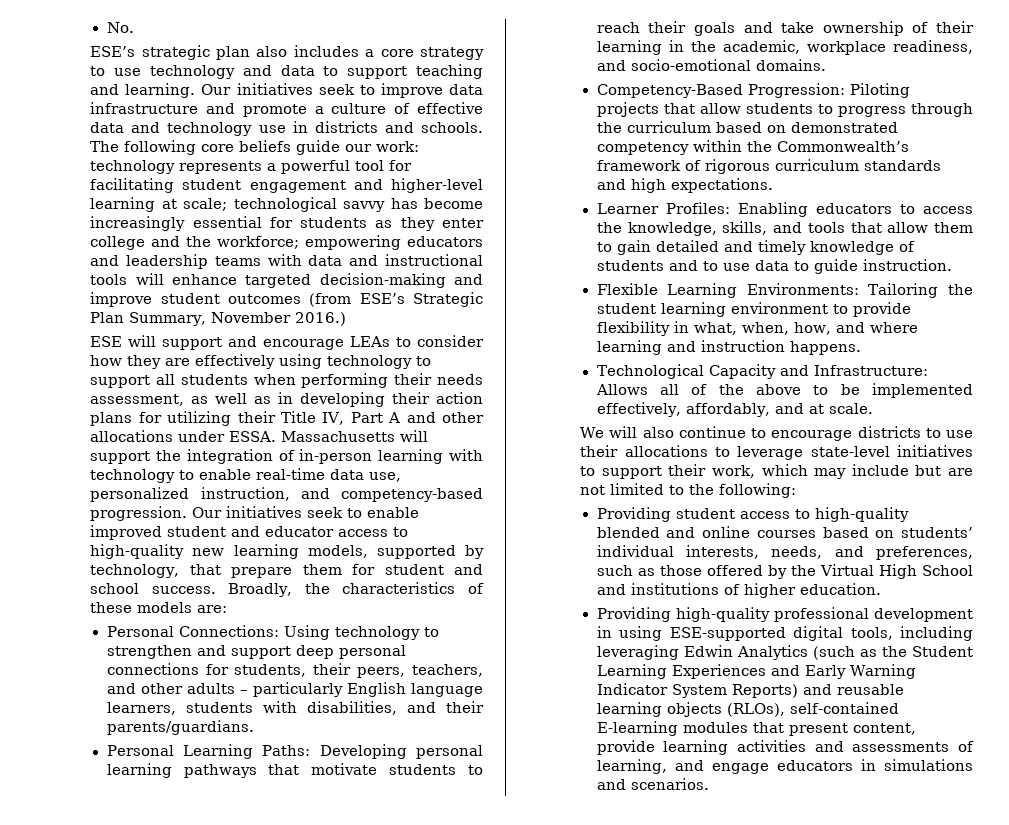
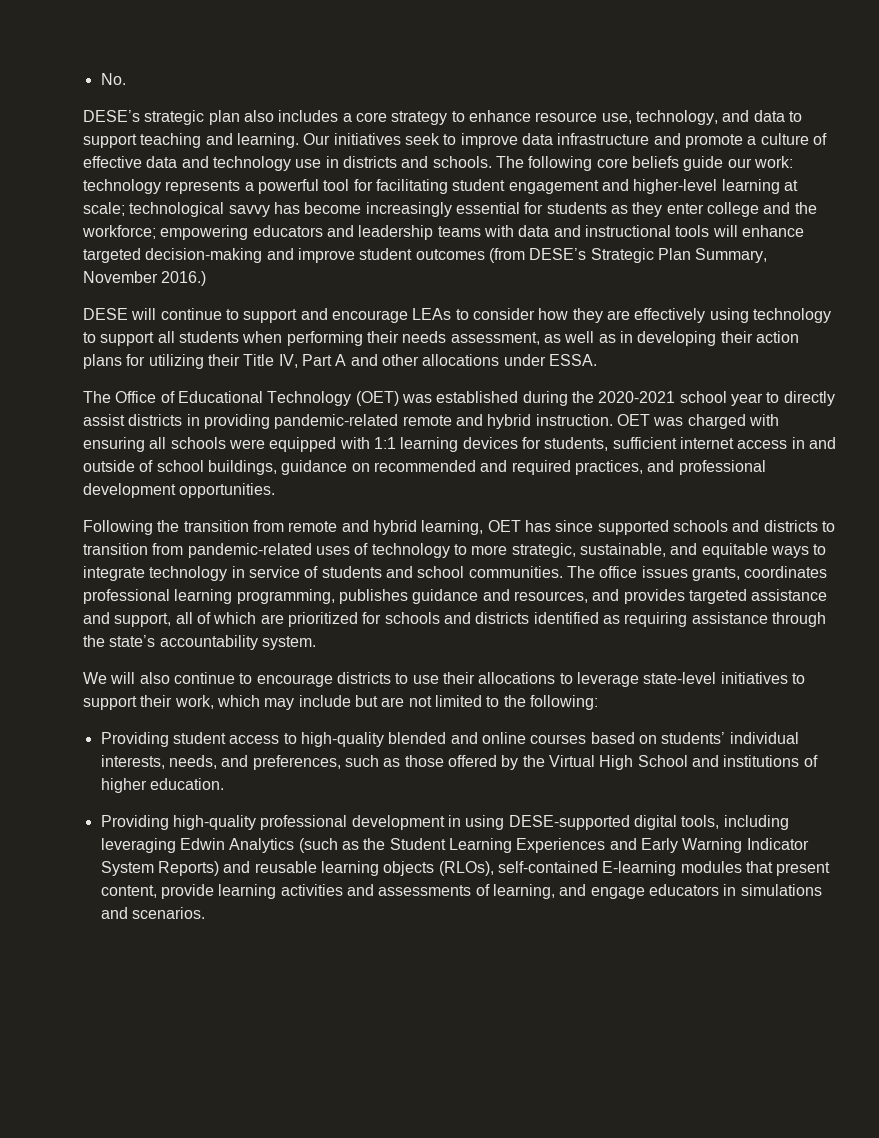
- ESE’s strategic plan also includes a core strategy to use technology and data to support teaching and learning.
+ DESE’s strategic plan also includes a core strategy to enhance resource use, technology, and data to support teaching and learning.
- The following core beliefs guide our work: technology represents a powerful tool for facilitating student engagement and higher-level learning at scale; technological savvy has become increasingly essential for students as they enter college and the workforce; empowering educators and leadership teams with data and instructional tools will enhance targeted decision-making and improve student outcomes (from ESE’s Strategic Plan Summary, November 2016.)
+ The following core beliefs guide our work: technology represents a powerful tool for facilitating student engagement and higher-level learning at scale; technological savvy has become increasingly essential for students as they enter college and the workforce; empowering educators and leadership teams with data and instructional tools will enhance targeted decision-making and improve student outcomes (from DESE’s Strategic Plan Summary, November 2016.)
- ESE will support and encourage LEAs to consider how they are effectively using technology to support all students when performing their needs assessment, as well as in developing their action plans for utilizing their Title IV, Part A and other allocations under ESSA. Massachusetts will support the integration of in-person learning with technology to enable real-time data use, personalized instruction, and competency-based progression. Our initiatives seek to enable improved student and educator access to high-quality new learning models, supported by technology, that prepare them for student and school success. Broadly, the characteristics of these models are:
- Personal Connections: Using technology to strengthen and support deep personal connections for students, their peers, teachers, and other adults – particularly English language learners, students with disabilities, and their parents/guardians.
- Personal Learning Paths: Developing personal learning pathways that motivate students to reach their goals and take ownership of their learning in the academic, workplace readiness, and socio-emotional domains.
- Competency-Based Progression: Piloting projects that allow students to progress through the curriculum based on demonstrated competency within the Commonwealth’s framework of rigorous curriculum standards and high expectations.
- Learner Profiles: Enabling educators to access the knowledge, skills, and tools that allow them to gain detailed and timely knowledge of students and to use data to guide instruction.
- Flexible Learning Environments: Tailoring the student learning environment to provide flexibility in what, when, how, and where learning and instruction happens.
- Technological Capacity and Infrastructure: Allows all of the above to be implemented effectively, affordably, and at scale.
+ DESE will continue to support and encourage LEAs to consider how they are effectively using technology to support all students when performing their needs assessment, as well as in developing their action plans for utilizing their Title IV, Part A and other allocations under ESSA.
+ The Office of Educational Technology (OET) was established during the 2020-2021 school year to directly assist districts in providing pandemic-related remote and hybrid instruction. OET was charged with ensuring all schools were equipped with 1:1 learning devices for students, sufficient internet access in and outside of school buildings, guidance on recommended and required practices, and professional development opportunities.
+ Following the transition from remote and hybrid learning, OET has since supported schools and districts to transition from pandemic-related uses of technology to more strategic, sustainable, and equitable ways to integrate technology in service of students and school communities. The office issues grants, coordinates professional learning programming, publishes guidance and resources, and provides targeted assistance and support, all of which are prioritized for schools and districts identified as requiring assistance through the state’s accountability system.
- Providing high-quality professional development in using ESE-supported digital tools, including leveraging Edwin Analytics (such as the Student Learning Experiences and Early Warning Indicator System Reports) and reusable learning objects (RLOs), self-contained E-learning modules that present content, provide learning activities and assessments of learning, and engage educators in simulations and scenarios.
+ Providing high-quality professional development in using DESE-supported digital tools, including leveraging Edwin Analytics (such as the Student Learning Experiences and Early Warning Indicator System Reports) and reusable learning objects (RLOs), self-contained E-learning modules that present content, provide learning activities and assessments of learning, and engage educators in simulations and scenarios.

